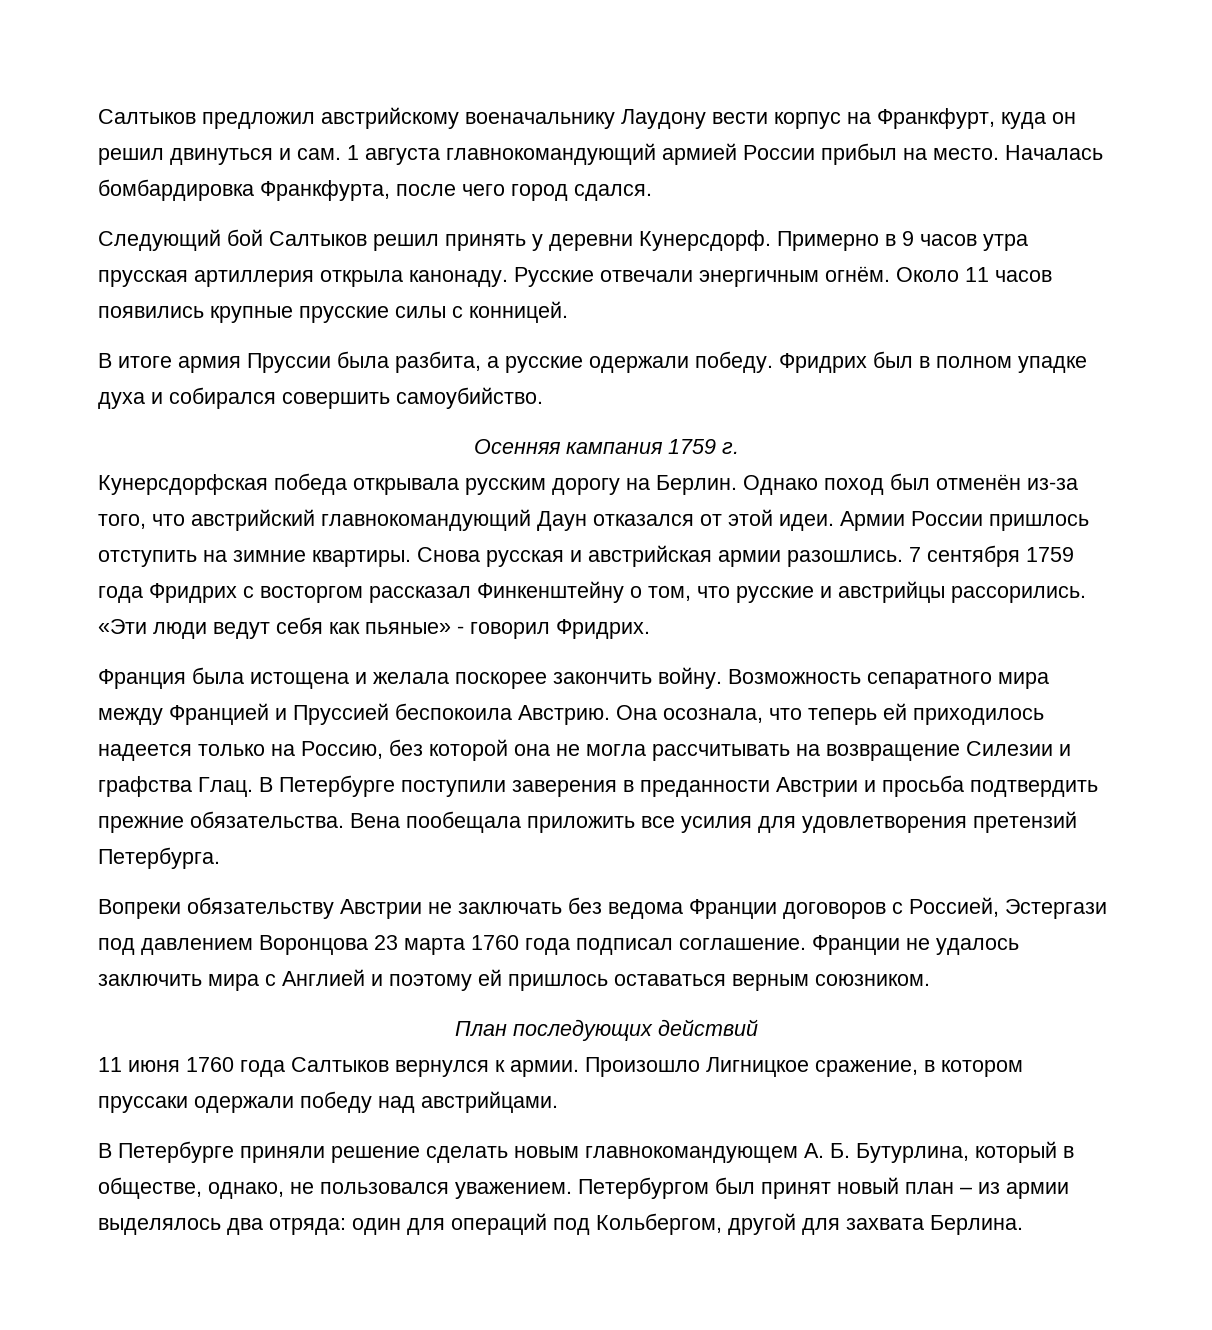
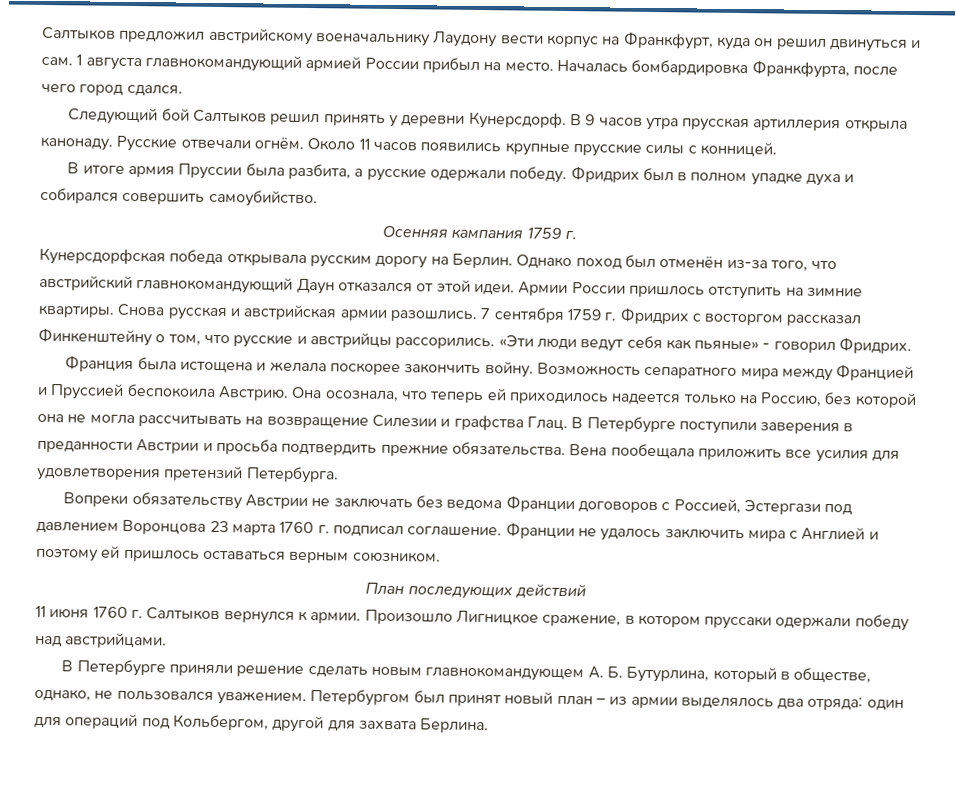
- Примерно в 9 часов утра прусская артиллерия открыла канонаду.
+ В 9 часов утра прусская артиллерия открыла канонаду.
- Русские отвечали энергичным огнём.
+ Русские отвечали огнём.
- 7 сентября 1759 года Фридрих с восторгом рассказал Финкенштейну о том, что русские и австрийцы рассорились.
+ 7 сентября 1759 г. Фридрих с восторгом рассказал Финкенштейну о том, что русские и австрийцы рассорились.
- Вопреки обязательству Австрии не заключать без ведома Франции договоров с Россией, Эстергази под давлением Воронцова 23 марта 1760 года подписал соглашение.
+ Вопреки обязательству Австрии не заключать без ведома Франции договоров с Россией, Эстергази под давлением Воронцова 23 марта 1760 г. подписал соглашение.
- 11 июня 1760 года Салтыков вернулся к армии.
+ 11 июня 1760 г. Салтыков вернулся к армии.

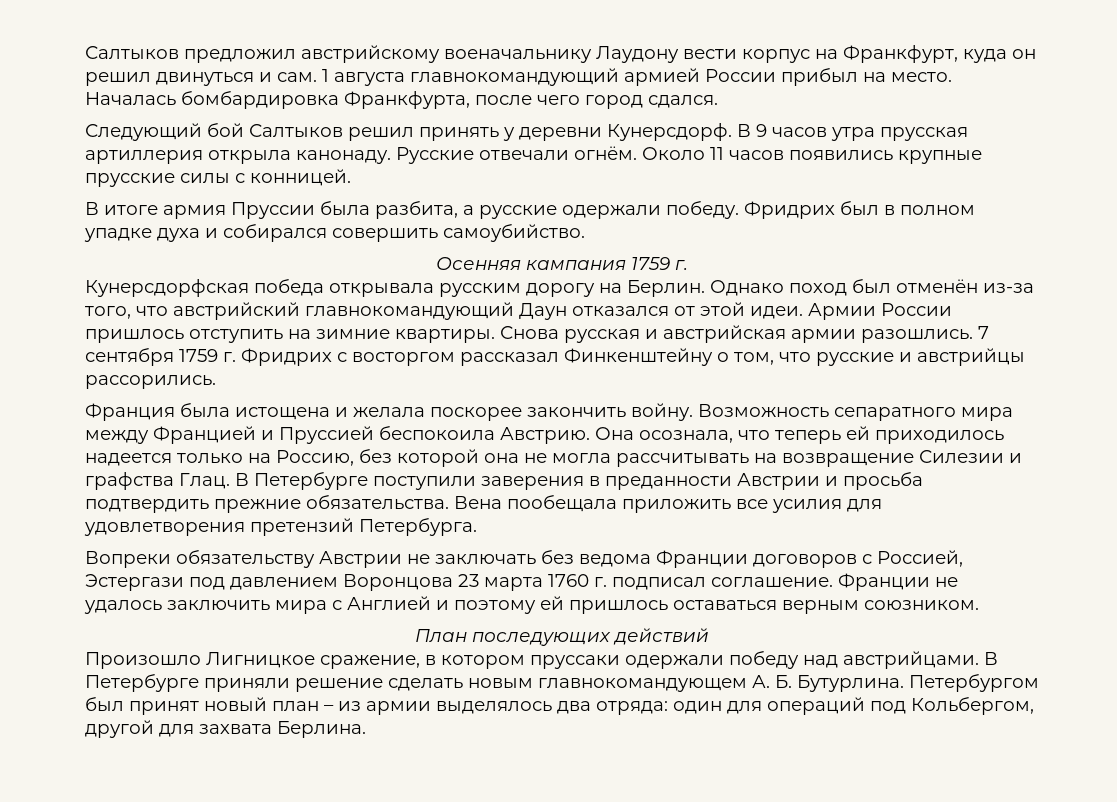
- «Эти люди ведут себя как пьяные» - говорил Фридрих.
- 11 июня 1760 г. Салтыков вернулся к армии. Произошло Лигницкое сражение, в котором пруссаки одержали победу над австрийцами.
- В Петербурге приняли решение сделать новым главнокомандующем А. Б. Бутурлина, который в обществе, однако, не пользовался уважением.
+ Произошло Лигницкое сражение, в котором пруссаки одержали победу над австрийцами. В Петербурге приняли решение сделать новым главнокомандующем А. Б. Бутурлина.

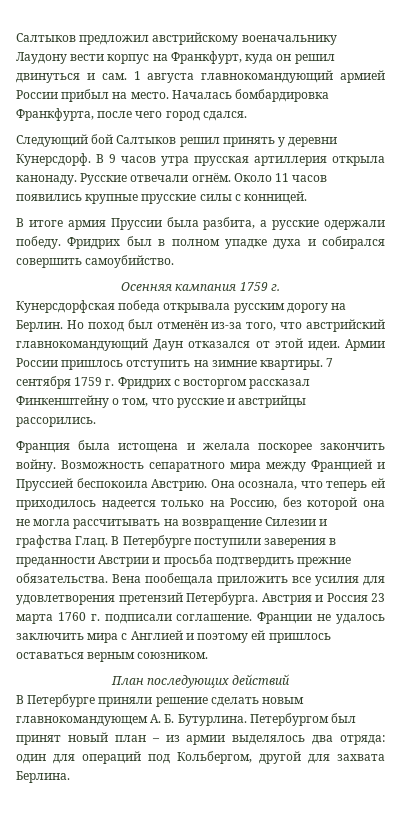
- Однако поход был отменён из-за того, что австрийский главнокомандующий Даун отказался от этой идеи.
+ Но поход был отменён из-за того, что австрийский главнокомандующий Даун отказался от этой идеи.
- Снова русская и австрийская армии разошлись.
- Вена пообещала приложить все усилия для удовлетворения претензий Петербурга.
- Вопреки обязательству Австрии не заключать без ведома Франции договоров с Россией, Эстергази под давлением Воронцова 23 марта 1760 г. подписал соглашение.
+ Вена пообещала приложить все усилия для удовлетворения претензий Петербурга. Австрия и Россия 23 марта 1760 г. подписали соглашение.
- Произошло Лигницкое сражение, в котором пруссаки одержали победу над австрийцами.

